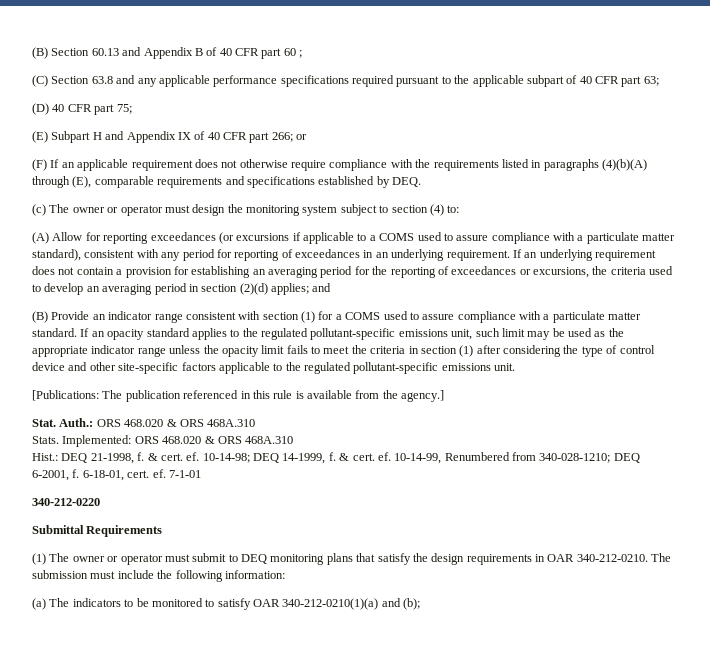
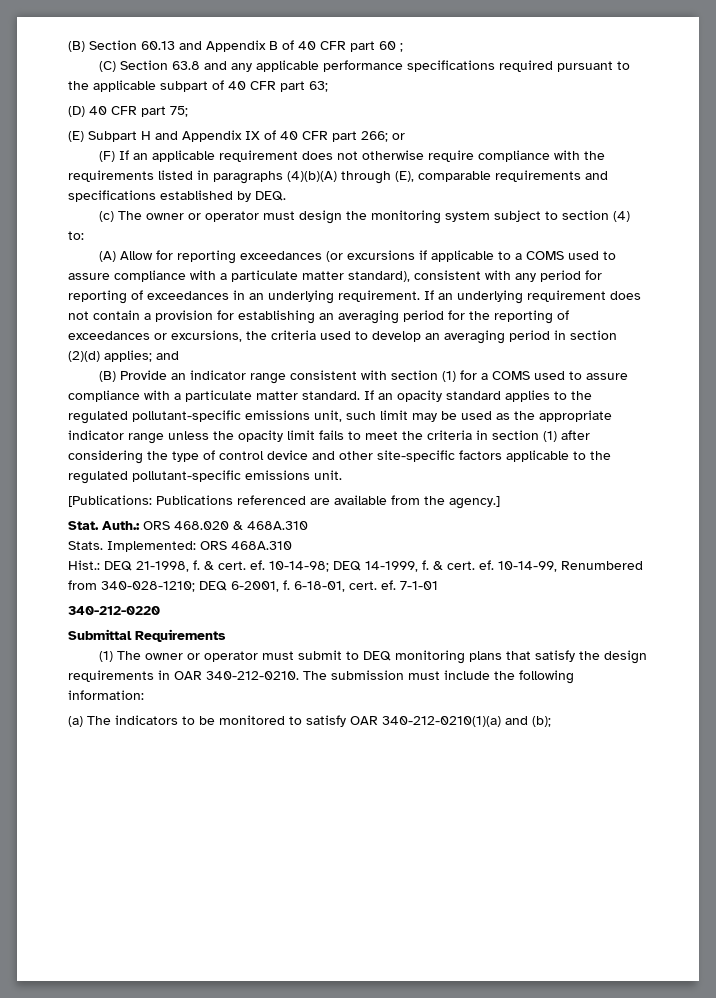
- [Publications: The publication referenced in this rule is available from the agency.]
+ [Publications: Publications referenced are available from the agency.]
- Auth.: ORS 468.020 & ORS 468A.310
+ Auth.: ORS 468.020 & 468A.310
- Implemented: ORS 468.020 & ORS 468A.310
+ Implemented: ORS 468A.310

